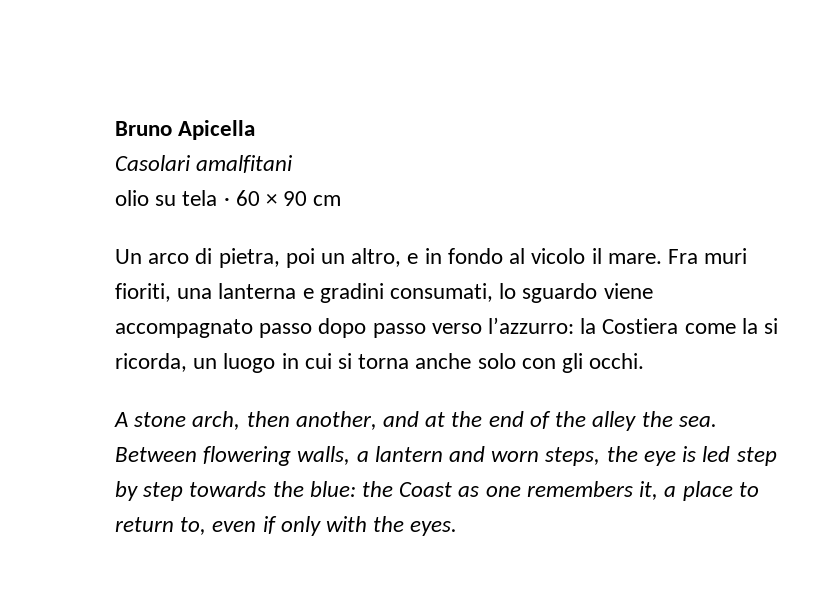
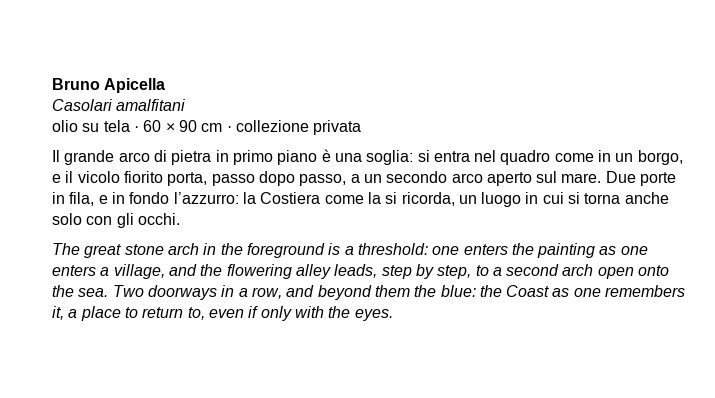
- olio su tela · 60 × 90 cm
- Un arco di pietra, poi un altro, e in fondo al vicolo il mare. Fra muri fioriti, una lanterna e gradini consumati, lo sguardo viene accompagnato passo dopo passo verso l’azzurro: la Costiera come la si ricorda, un luogo in cui si torna anche solo con gli occhi.
+ olio su tela · 60 × 90 cm · collezione privata
+ Il grande arco di pietra in primo piano è una soglia: si entra nel quadro come in un borgo, e il vicolo fiorito porta, passo dopo passo, a un secondo arco aperto sul mare. Due porte in fila, e in fondo l’azzurro: la Costiera come la si ricorda, un luogo in cui si torna anche solo con gli occhi.
- A stone arch, then another, and at the end of the alley the sea. Between flowering walls, a lantern and worn steps, the eye is led step by step towards the blue: the Coast as one remembers it, a place to return to, even if only with the eyes.
+ The great stone arch in the foreground is a threshold: one enters the painting as one enters a village, and the flowering alley leads, step by step, to a second arch open onto the sea. Two doorways in a row, and beyond them the blue: the Coast as one remembers it, a place to return to, even if only with the eyes.

